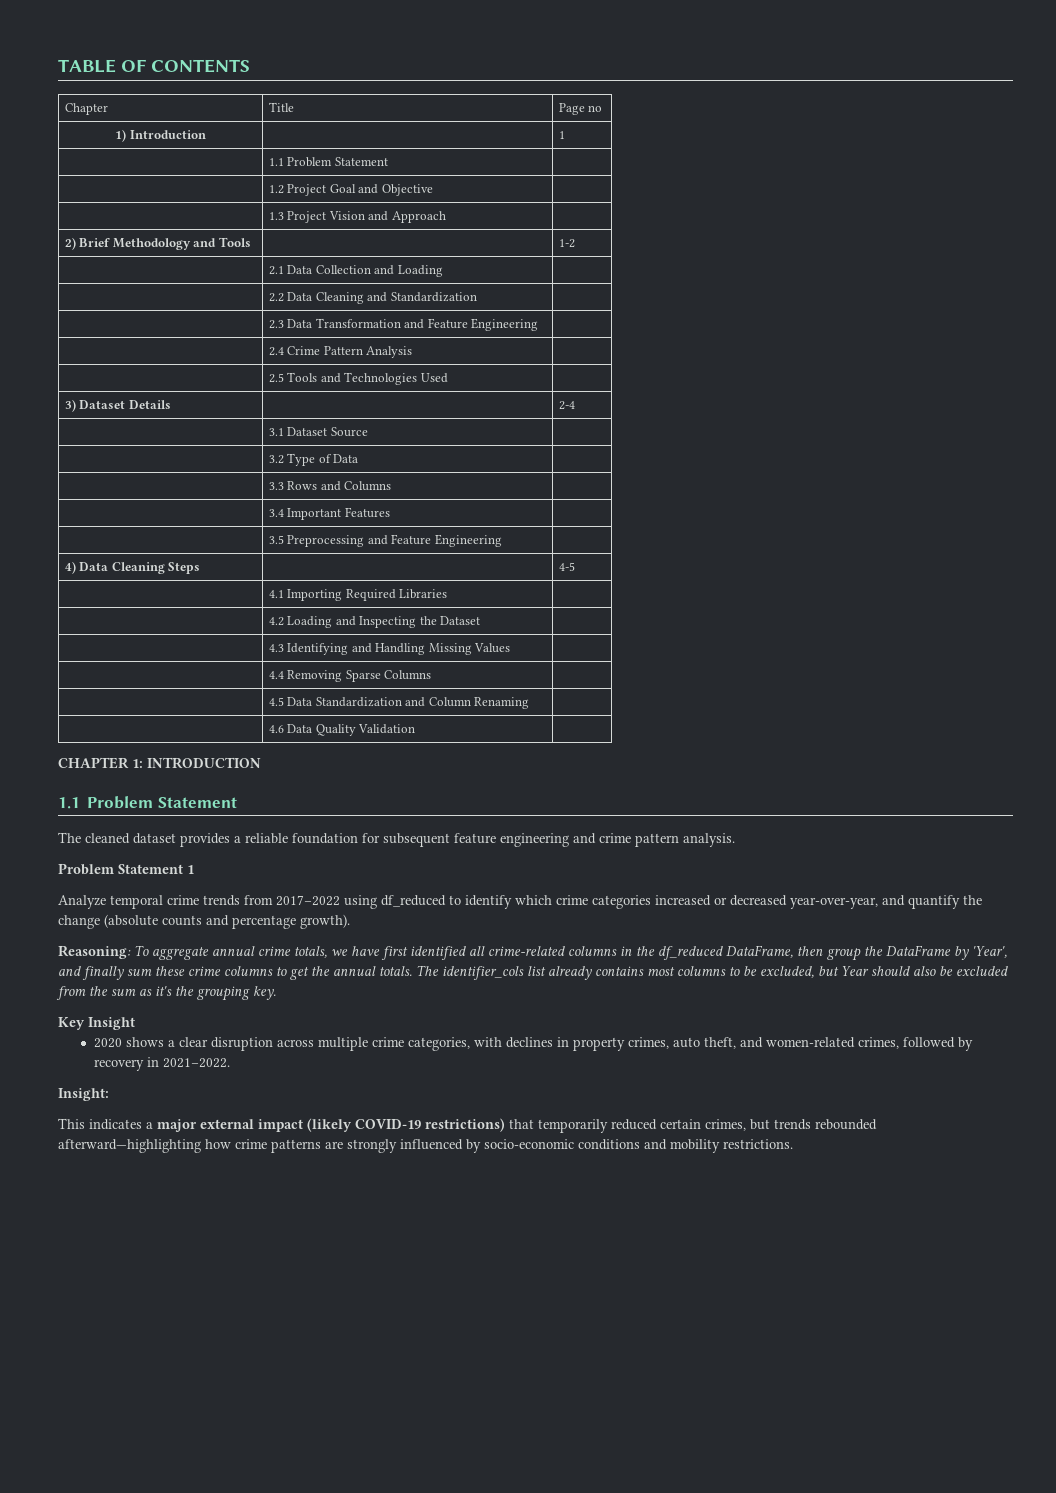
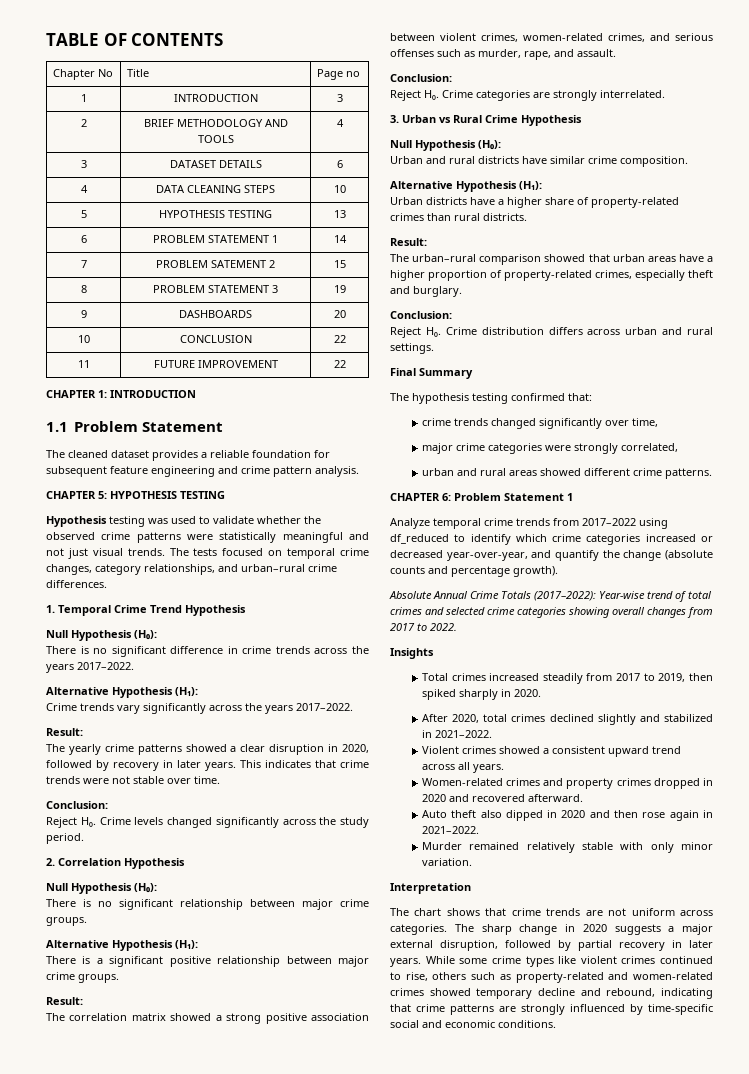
- Chapter | Title | Page no
+ Chapter No | Title | Page no
- 1) Introduction | | 1
- | 1.1 Problem Statement |
- | 1.2 Project Goal and Objective |
- | 1.3 Project Vision and Approach |
- 2) Brief Methodology and Tools | | 1-2
- | 2.1 Data Collection and Loading |
- | 2.2 Data Cleaning and Standardization |
- | 2.3 Data Transformation and Feature Engineering |
- | 2.4 Crime Pattern Analysis |
- | 2.5 Tools and Technologies Used |
- 3) Dataset Details | | 2-4
- | 3.1 Dataset Source |
- | 3.2 Type of Data |
- | 3.3 Rows and Columns |
- | 3.4 Important Features |
- | 3.5 Preprocessing and Feature Engineering |
- 4) Data Cleaning Steps | | 4-5
- | 4.1 Importing Required Libraries |
- | 4.2 Loading and Inspecting the Dataset |
- | 4.3 Identifying and Handling Missing Values |
- | 4.4 Removing Sparse Columns |
- | 4.5 Data Standardization and Column Renaming |
- | 4.6 Data Quality Validation |
+ 1 | INTRODUCTION | 3
+ 2 | BRIEF METHODOLOGY AND TOOLS | 4
+ 3 | DATASET DETAILS | 6
+ 4 | DATA CLEANING STEPS | 10
+ 5 | HYPOTHESIS TESTING | 13
+ 6 | PROBLEM STATEMENT 1 | 14
+ 7 | PROBLEM SATEMENT 2 | 15
+ 8 | PROBLEM STATEMENT 3 | 19
+ 9 | DASHBOARDS | 20
+ 10 | CONCLUSION | 22
+ 11 | FUTURE IMPROVEMENT | 22
  The cleaned dataset provides a reliable foundation for subsequent feature engineering and crime pattern analysis.
- Problem Statement 1
+ CHAPTER 5: HYPOTHESIS TESTING
+ Hypothesis testing was used to validate whether the observed crime patterns were statistically meaningful and not just visual trends. The tests focused on temporal crime changes, category relationships, and urban–rural crime differences.
+ 1. Temporal Crime Trend Hypothesis
+ Null Hypothesis (H₀):
+ There is no significant difference in crime trends across the years 2017–2022.
+ Alternative Hypothesis (H₁):
+ Crime trends vary significantly across the years 2017–2022.
+ Result:
+ The yearly crime patterns showed a clear disruption in 2020, followed by recovery in later years. This indicates that crime trends were not stable over time.
+ Conclusion:
+ Reject H₀. Crime levels changed significantly across the study period.
+ 2. Correlation Hypothesis
+ Null Hypothesis (H₀):
+ There is no significant relationship between major crime groups.
+ Alternative Hypothesis (H₁):
+ There is a significant positive relationship between major crime groups.
+ Result:
+ The correlation matrix showed a strong positive association between violent crimes, women-related crimes, and serious offenses such as murder, rape, and assault.
+ Conclusion:
+ Reject H₀. Crime categories are strongly interrelated.
+ 3. Urban vs Rural Crime Hypothesis
+ Null Hypothesis (H₀):
+ Urban and rural districts have similar crime composition.
+ Alternative Hypothesis (H₁):
+ Urban districts have a higher share of property-related crimes than rural districts.
+ Result:
+ The urban–rural comparison showed that urban areas have a higher proportion of property-related crimes, especially theft and burglary.
+ Conclusion:
+ Reject H₀. Crime distribution differs across urban and rural settings.
+ Final Summary
+ The hypothesis testing confirmed that:
+ crime trends changed significantly over time,
+ major crime categories were strongly correlated,
+ urban and rural areas showed different crime patterns.
+ CHAPTER 6: Problem Statement 1
- Reasoning: To aggregate annual crime totals, we have first identified all crime-related columns in the df_reduced DataFrame, then group the DataFrame by 'Year', and finally sum these crime columns to get the annual totals. The identifier_cols list already contains most columns to be excluded, but Year should also be excluded from the sum as it's the grouping key.
- Key Insight
- 2020 shows a clear disruption across multiple crime categories, with declines in property crimes, auto theft, and women-related crimes, followed by recovery in 2021–2022.
- Insight:
- This indicates a major external impact (likely COVID-19 restrictions) that temporarily reduced certain crimes, but trends rebounded afterward—highlighting how crime patterns are strongly influenced by socio-economic conditions and mobility restrictions.
+ Absolute Annual Crime Totals (2017–2022): Year-wise trend of total crimes and selected crime categories showing overall changes from 2017 to 2022.
+ Insights
+ Total crimes increased steadily from 2017 to 2019, then spiked sharply in 2020.
+ After 2020, total crimes declined slightly and stabilized in 2021–2022.
+ Violent crimes showed a consistent upward trend across all years.
+ Women-related crimes and property crimes dropped in 2020 and recovered afterward.
+ Auto theft also dipped in 2020 and then rose again in 2021–2022.
+ Murder remained relatively stable with only minor variation.
+ Interpretation
+ The chart shows that crime trends are not uniform across categories. The sharp change in 2020 suggests a major external disruption, followed by partial recovery in later years. While some crime types like violent crimes continued to rise, others such as property-related and women-related crimes showed temporary decline and rebound, indicating that crime patterns are strongly influenced by time-specific social and economic conditions.

